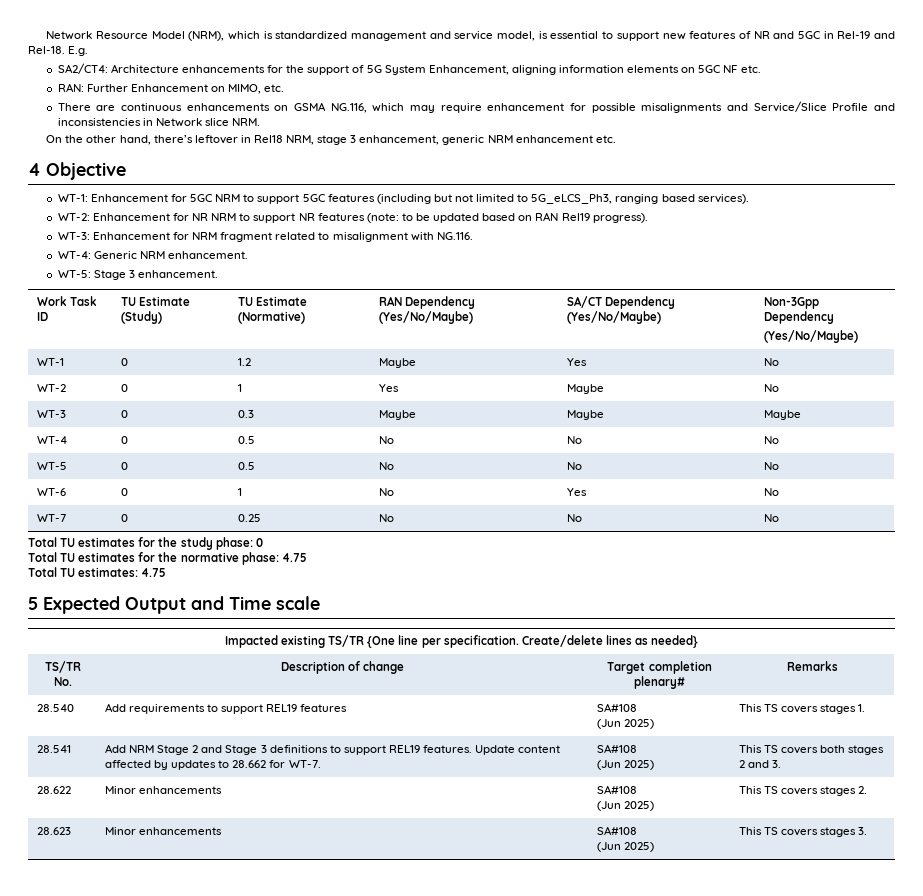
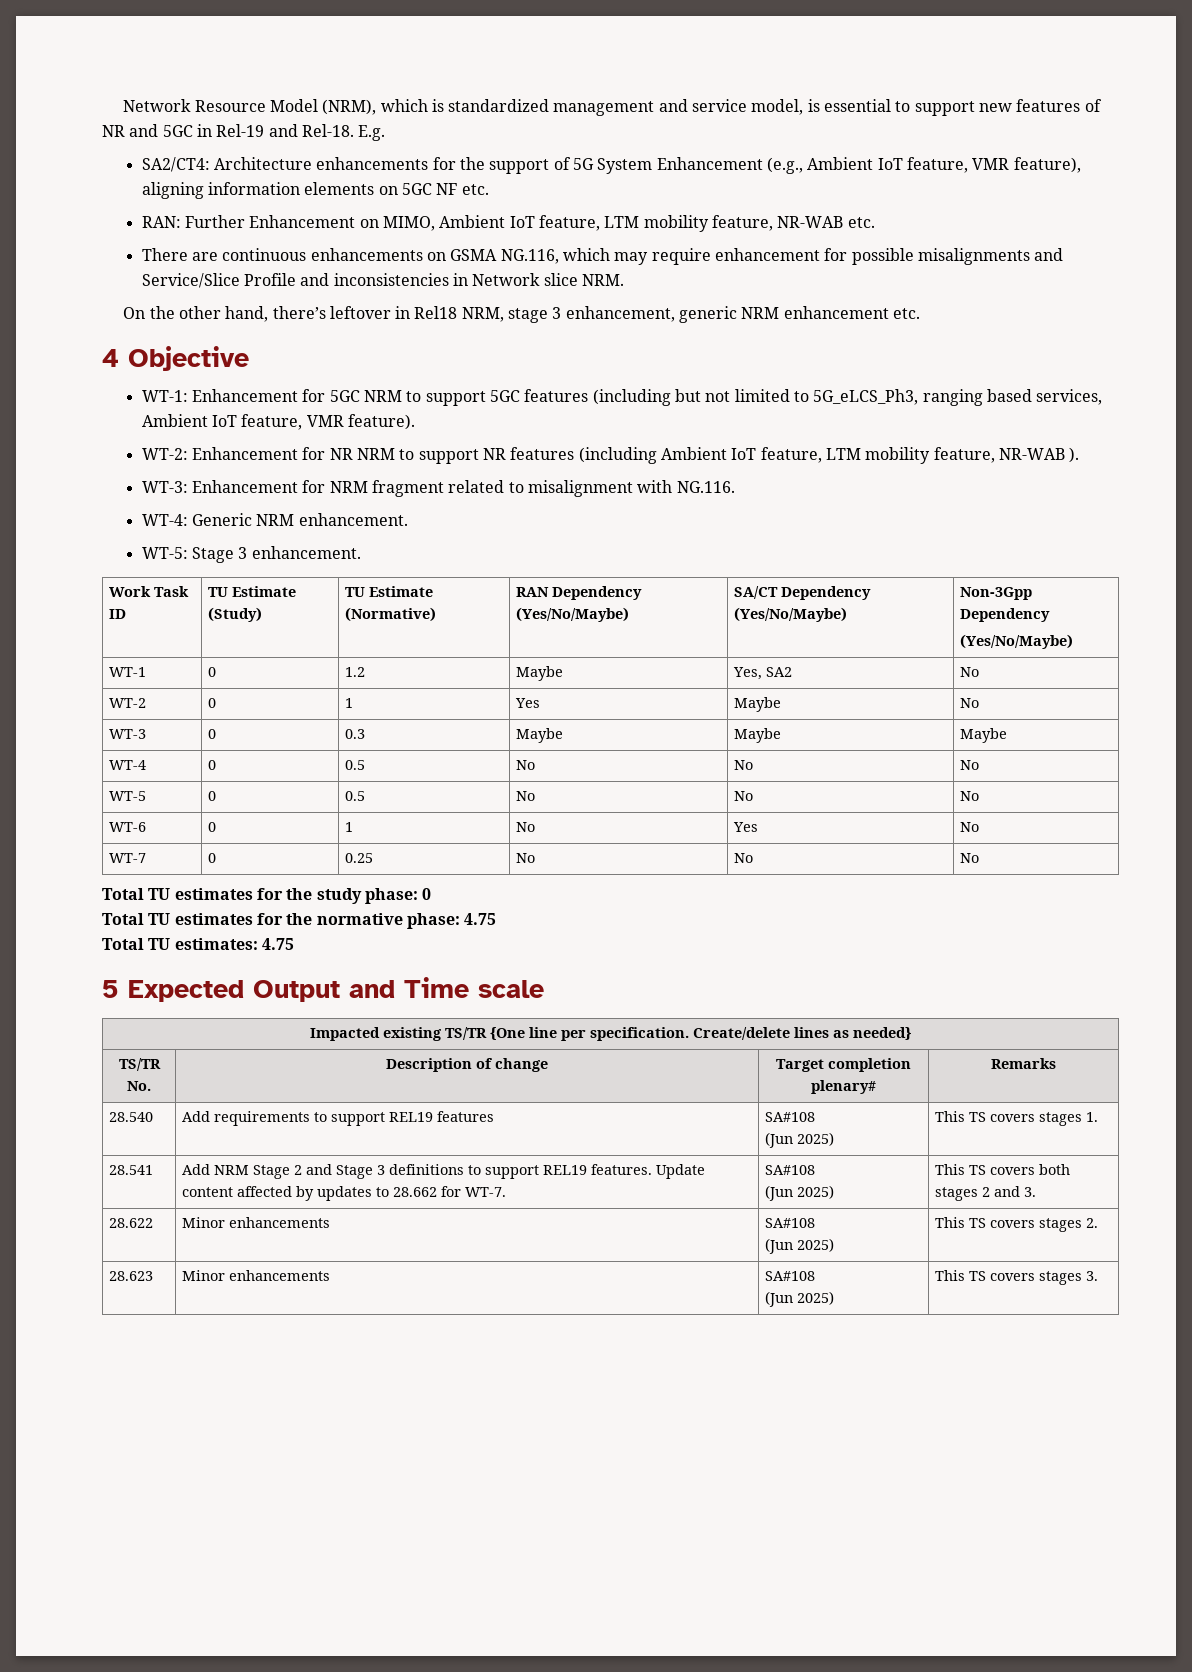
- SA2/CT4: Architecture enhancements for the support of 5G System Enhancement, aligning information elements on 5GC NF etc.
+ SA2/CT4: Architecture enhancements for the support of 5G System Enhancement (e.g., Ambient IoT feature, VMR feature), aligning information elements on 5GC NF etc.
- RAN: Further Enhancement on MIMO, etc.
+ RAN: Further Enhancement on MIMO, Ambient IoT feature, LTM mobility feature, NR-WAB etc.
- WT-1: Enhancement for 5GC NRM to support 5GC features (including but not limited to 5G_eLCS_Ph3, ranging based services).
+ WT-1: Enhancement for 5GC NRM to support 5GC features (including but not limited to 5G_eLCS_Ph3, ranging based services, Ambient IoT feature, VMR feature).
- WT-2: Enhancement for NR NRM to support NR features (note: to be updated based on RAN Rel19 progress).
+ WT-2: Enhancement for NR NRM to support NR features (including Ambient IoT feature, LTM mobility feature, NR-WAB ).
- WT-1 | 0 | 1.2 | Maybe | Yes | No
+ WT-1 | 0 | 1.2 | Maybe | Yes, SA2 | No

